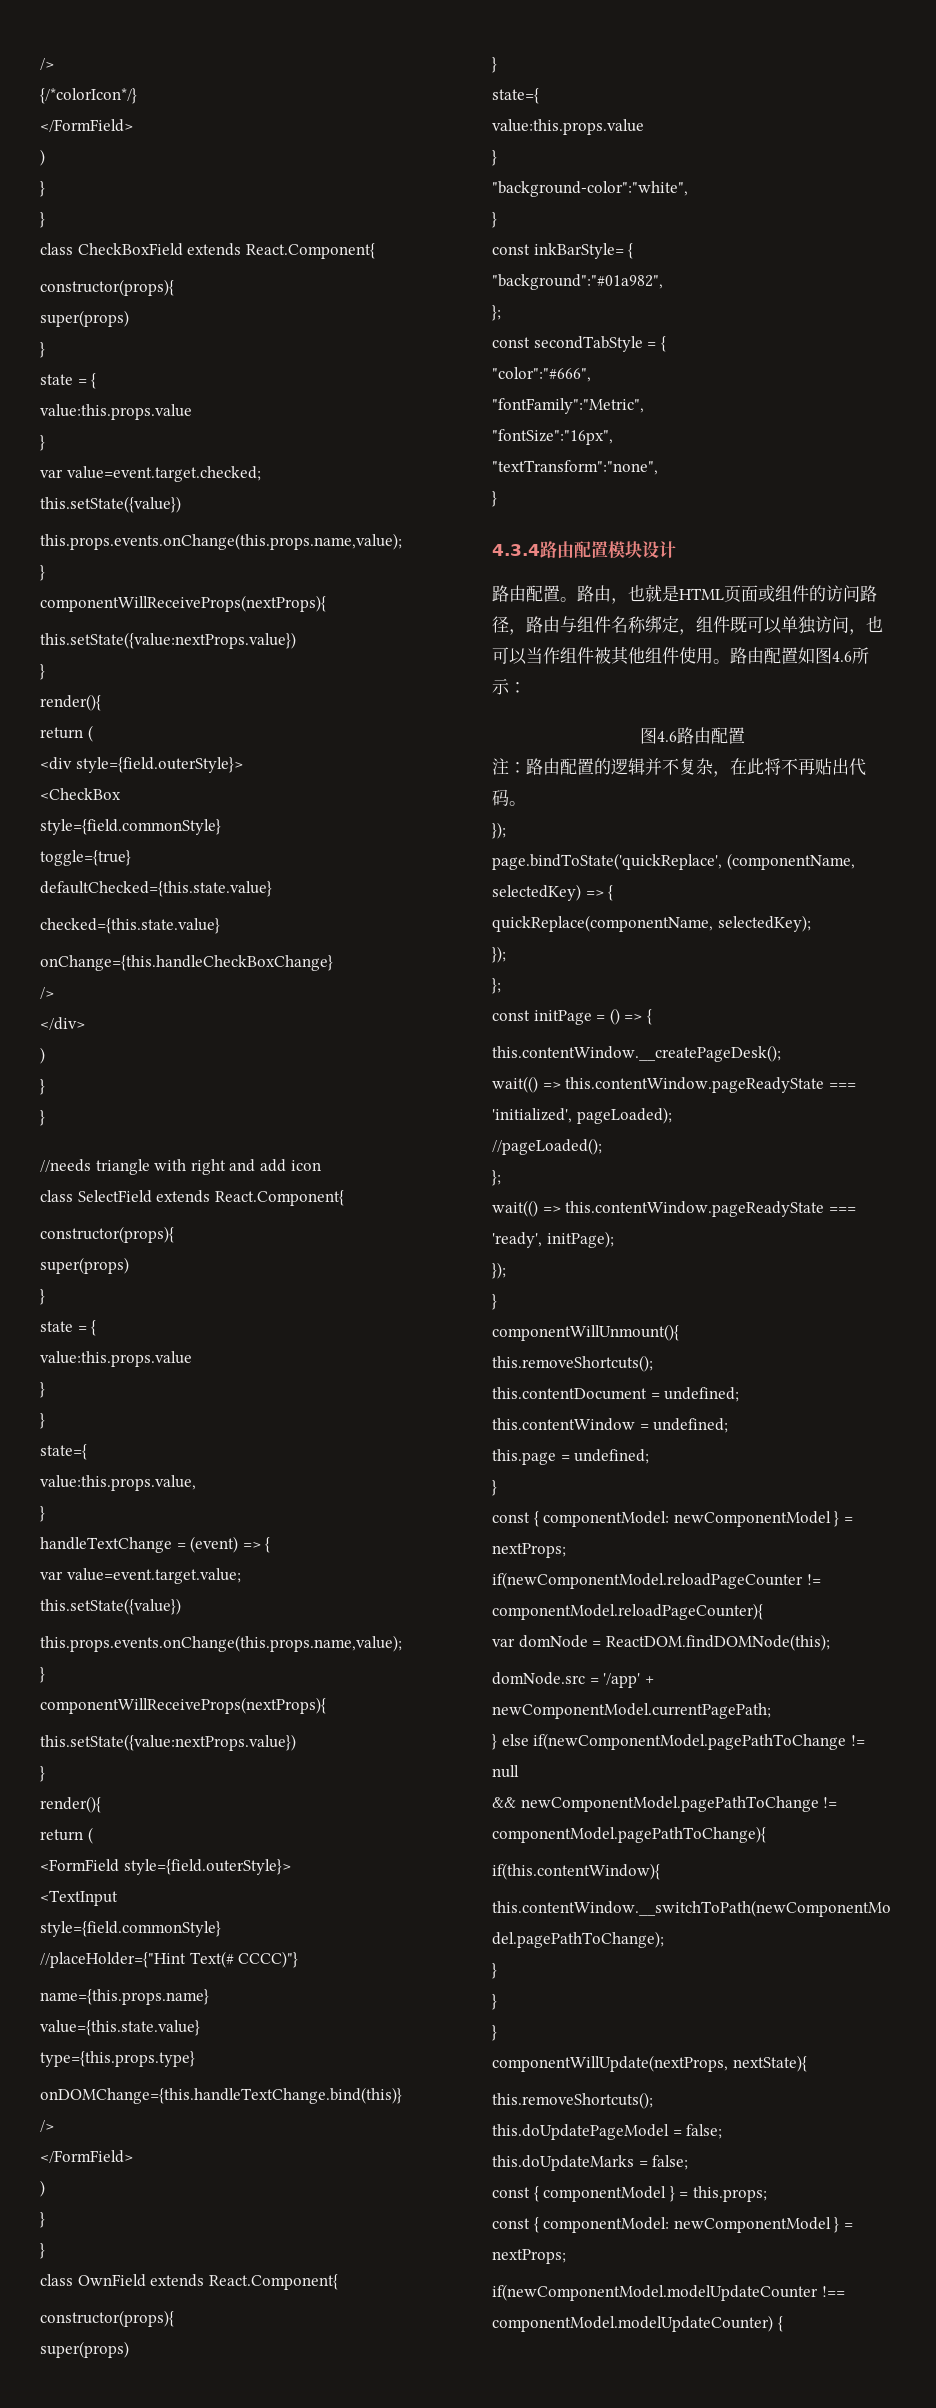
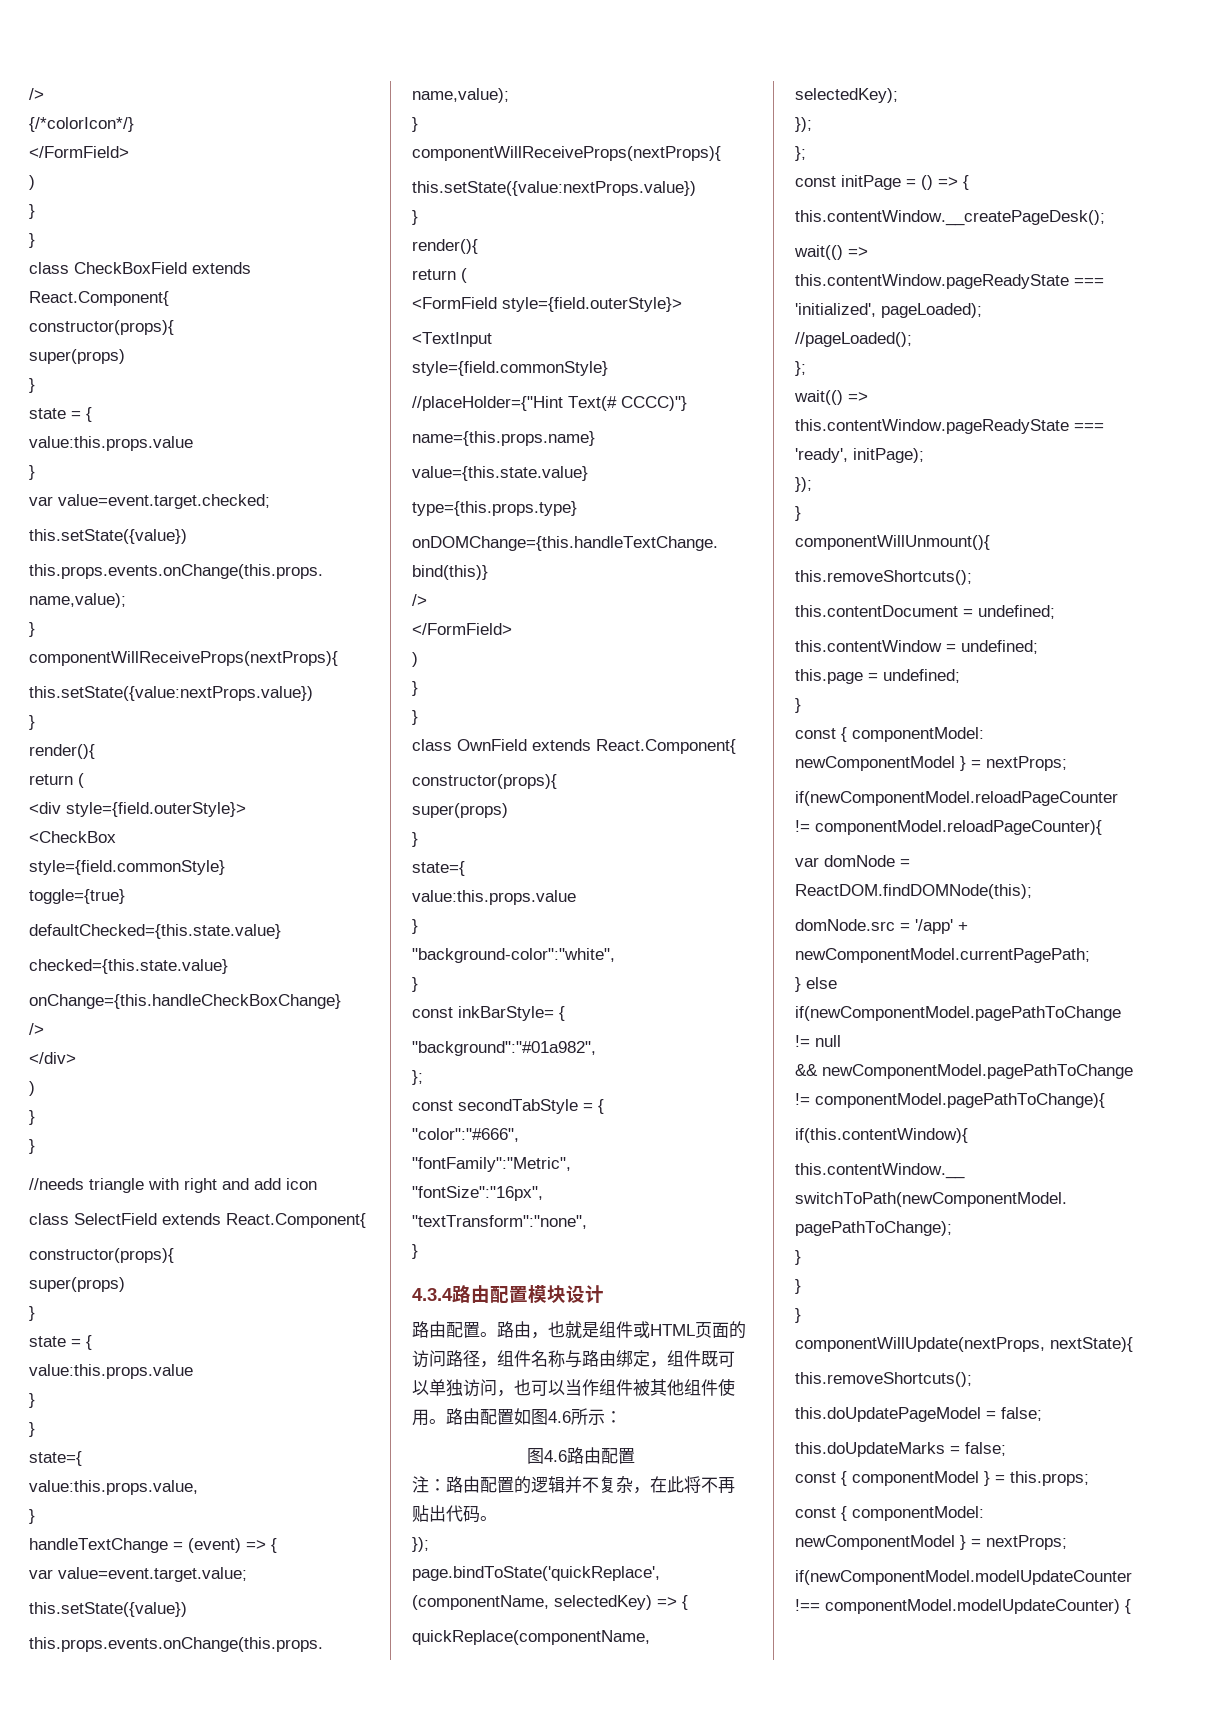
- 路由，也就是HTML页面或组件的访问路径，路由与组件名称绑定，组件既可以单独访问，也可以当作组件被其他组件使用。
+ 路由，也就是组件或HTML页面的访问路径，组件名称与路由绑定，组件既可以单独访问，也可以当作组件被其他组件使用。

